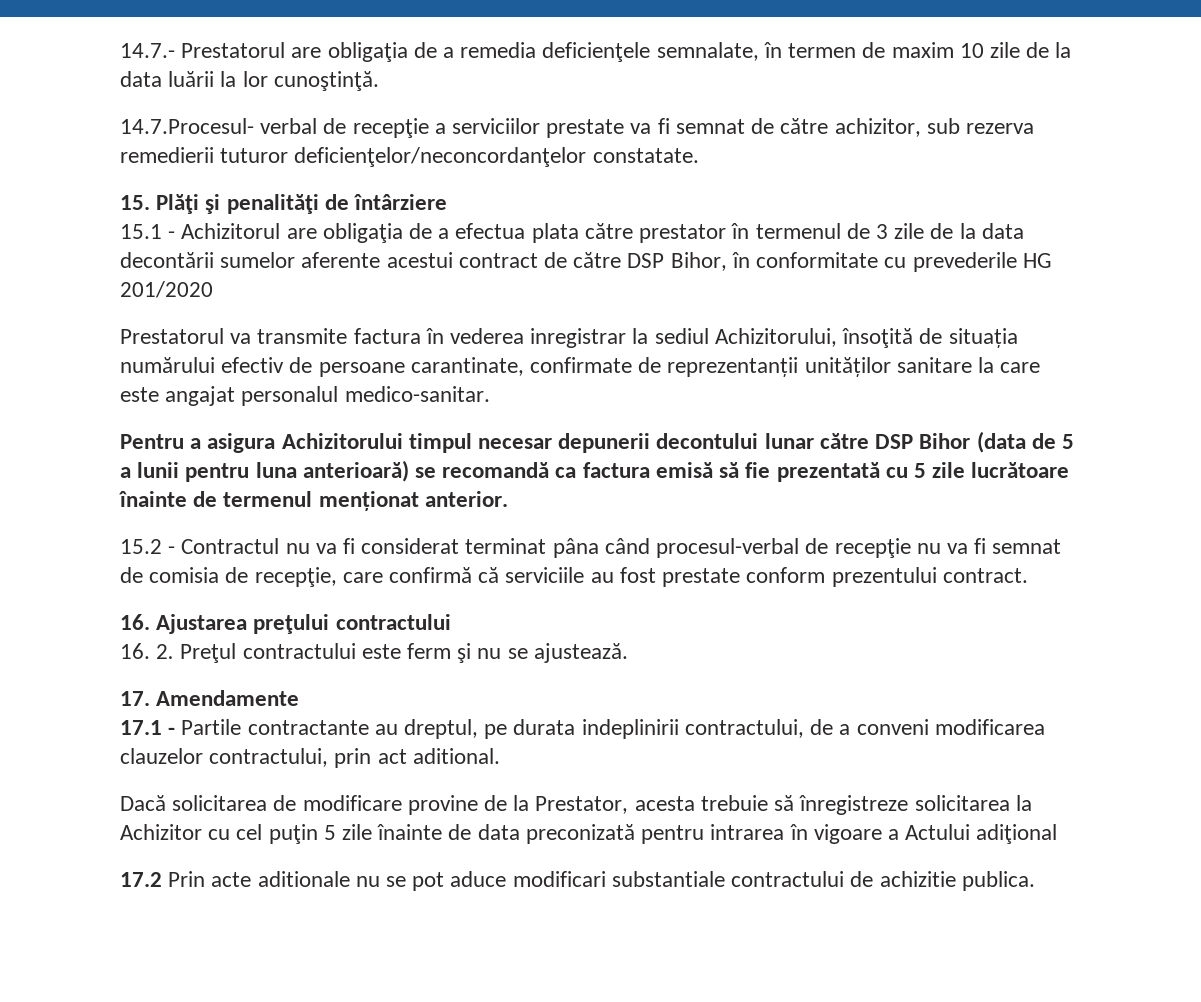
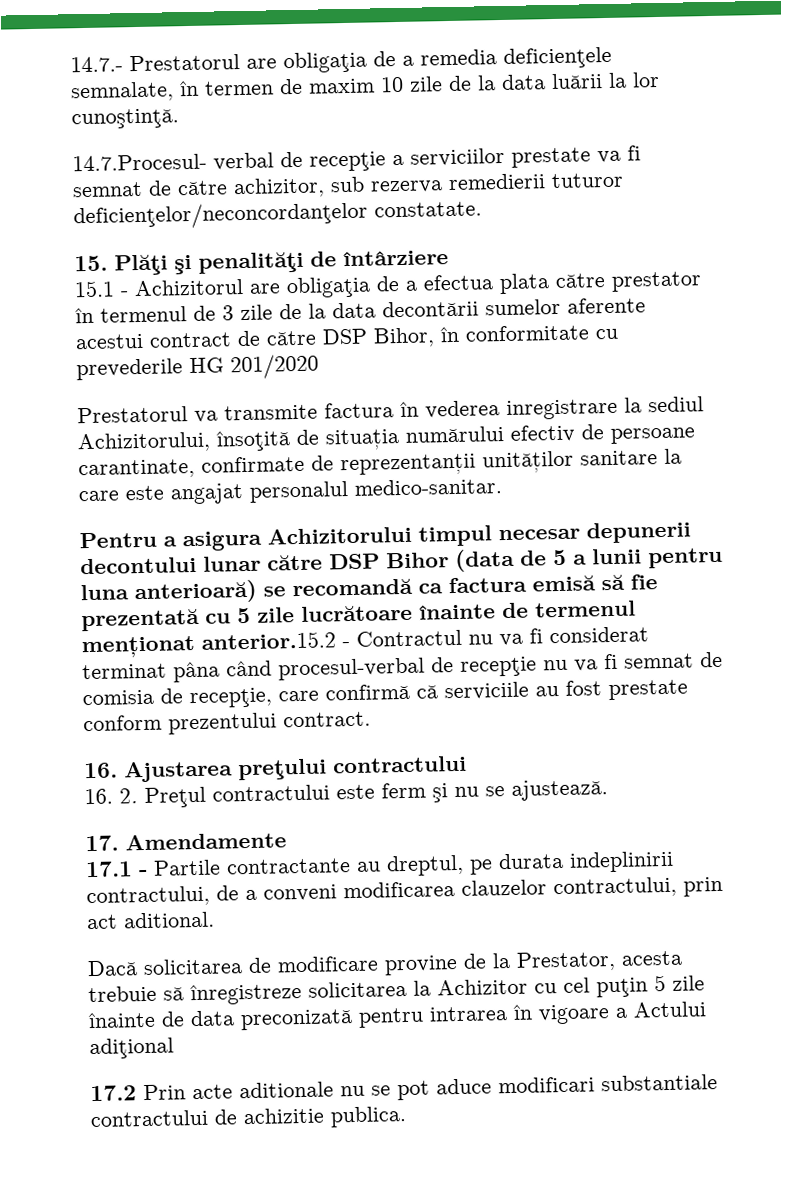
- Prestatorul va transmite factura în vederea inregistrar la sediul Achizitorului, însoţită de situația numărului efectiv de persoane carantinate, confirmate de reprezentanții unităților sanitare la care este angajat personalul medico-sanitar.
+ Prestatorul va transmite factura în vederea inregistrare la sediul Achizitorului, însoţită de situația numărului efectiv de persoane carantinate, confirmate de reprezentanții unităților sanitare la care este angajat personalul medico-sanitar.
- Pentru a asigura Achizitorului timpul necesar depunerii decontului lunar către DSP Bihor (data de 5 a lunii pentru luna anterioară) se recomandă ca factura emisă să fie prezentată cu 5 zile lucrătoare înainte de termenul menționat anterior.
- 15.2 - Contractul nu va fi considerat terminat pâna când procesul-verbal de recepţie nu va fi semnat de comisia de recepţie, care confirmă că serviciile au fost prestate conform prezentului contract.
+ Pentru a asigura Achizitorului timpul necesar depunerii decontului lunar către DSP Bihor (data de 5 a lunii pentru luna anterioară) se recomandă ca factura emisă să fie prezentată cu 5 zile lucrătoare înainte de termenul menționat anterior.15.2 - Contractul nu va fi considerat terminat pâna când procesul-verbal de recepţie nu va fi semnat de comisia de recepţie, care confirmă că serviciile au fost prestate conform prezentului contract.

